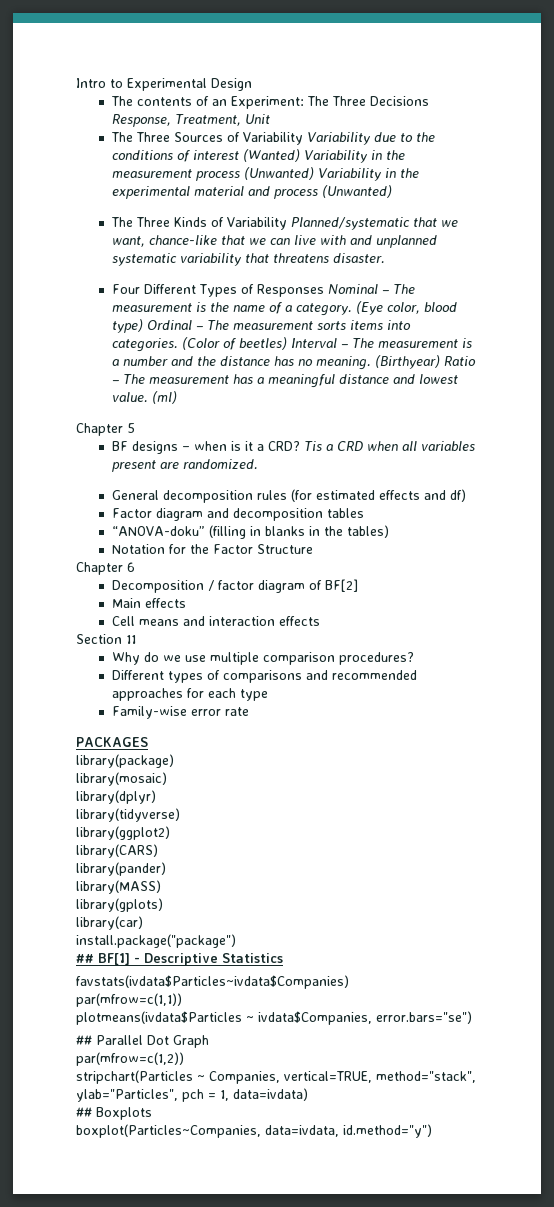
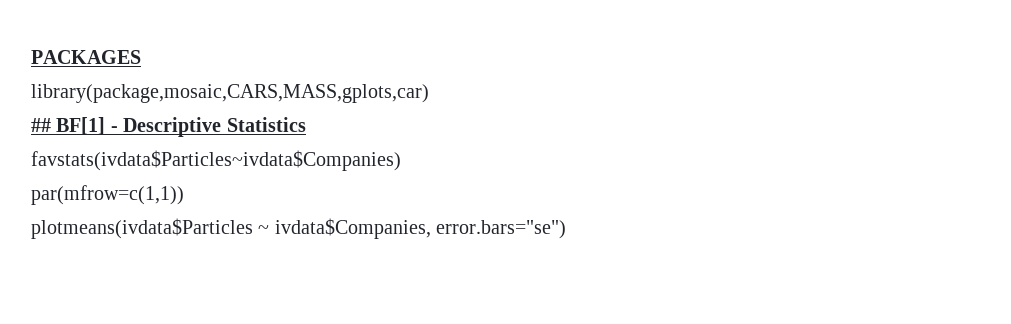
- Intro to Experimental Design
- The contents of an Experiment: The Three Decisions Response, Treatment, Unit
- The Three Sources of Variability Variability due to the conditions of interest (Wanted) Variability in the measurement process (Unwanted) Variability in the experimental material and process (Unwanted)
- The Three Kinds of Variability Planned/systematic that we want, chance-like that we can live with and unplanned systematic variability that threatens disaster.
- Four Different Types of Responses Nominal – The measurement is the name of a category. (Eye color, blood type) Ordinal – The measurement sorts items into categories. (Color of beetles) Interval – The measurement is a number and the distance has no meaning. (Birthyear) Ratio – The measurement has a meaningful distance and lowest value. (ml)
- Chapter 5
- BF designs – when is it a CRD? Tis a CRD when all variables present are randomized.
- General decomposition rules (for estimated effects and df)
- Factor diagram and decomposition tables
- “ANOVA-doku” (filling in blanks in the tables)
- Notation for the Factor Structure
- Chapter 6
- Decomposition / factor diagram of BF[2]
- Main effects
- Cell means and interaction effects
- Section 11
- Why do we use multiple comparison procedures?
- Different types of comparisons and recommended approaches for each type
- Family-wise error rate
  PACKAGES
- library(package)
- library(mosaic)
- library(dplyr)
- library(tidyverse)
- library(ggplot2)
- library(CARS)
- library(pander)
- library(MASS)
- library(gplots)
- library(car)
- install.package("package")
+ library(package,mosaic,CARS,MASS,gplots,car)
- ## Parallel Dot Graph
- par(mfrow=c(1,2))
- stripchart(Particles ~ Companies, vertical=TRUE, method="stack", ylab="Particles", pch = 1, data=ivdata)
- ## Boxplots
- boxplot(Particles~Companies, data=ivdata, id.method="y")

